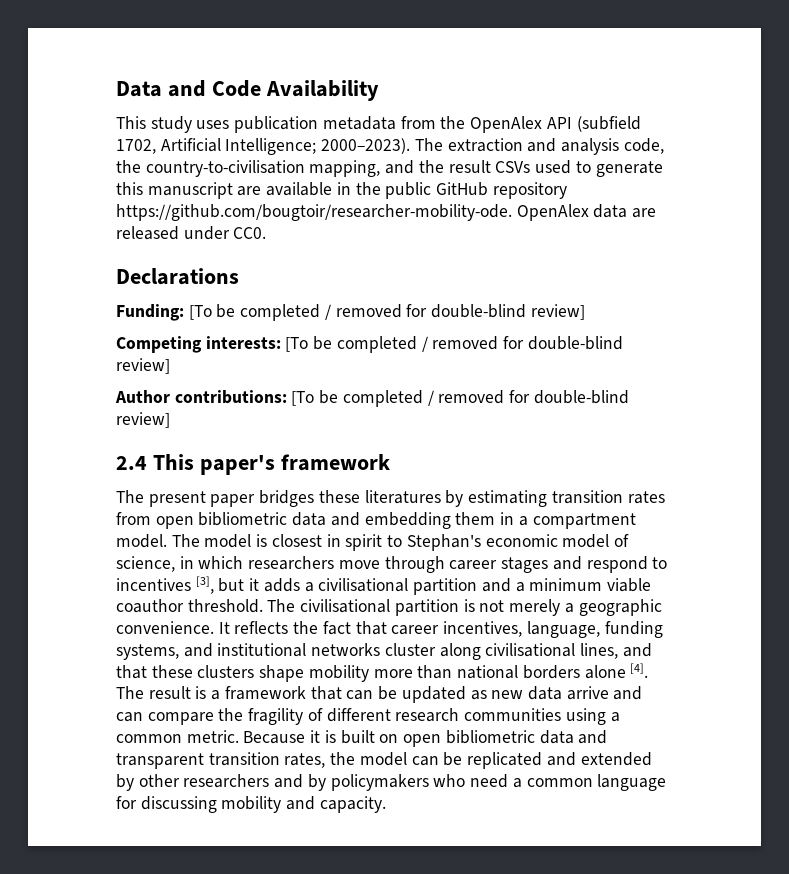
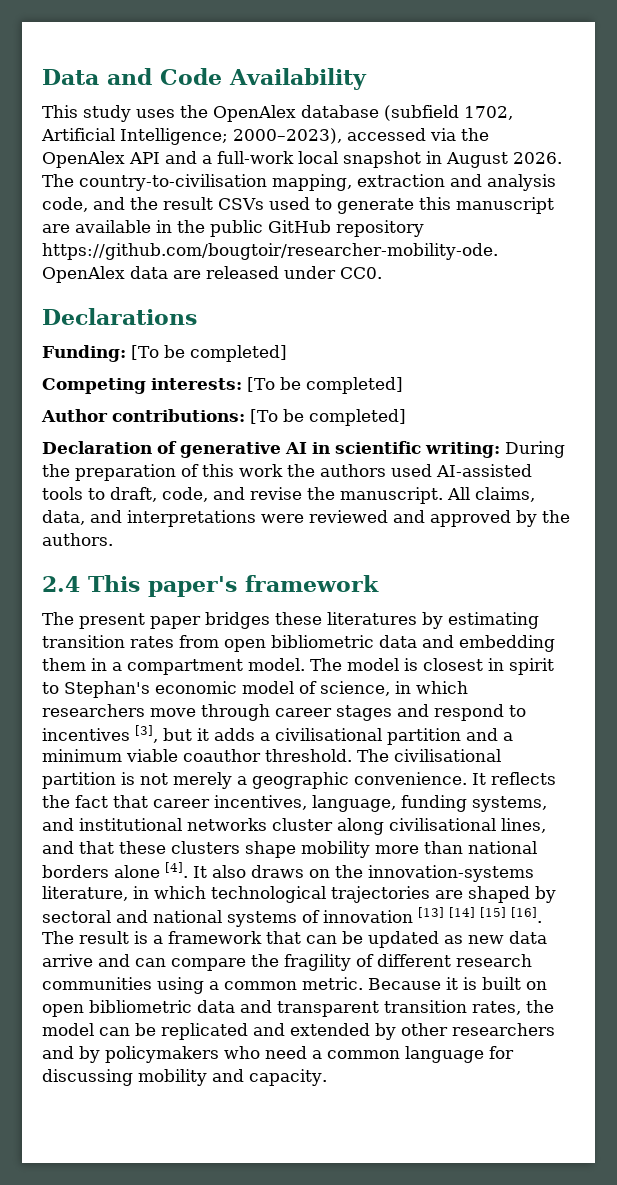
- This study uses publication metadata from the OpenAlex API (subfield 1702, Artificial Intelligence; 2000–2023). The extraction and analysis code, the country-to-civilisation mapping, and the result CSVs used to generate this manuscript are available in the public GitHub repository https://github.com/bougtoir/researcher-mobility-ode. OpenAlex data are released under CC0.
+ This study uses the OpenAlex database (subfield 1702, Artificial Intelligence; 2000–2023), accessed via the OpenAlex API and a full-work local snapshot in August 2026. The country-to-civilisation mapping, extraction and analysis code, and the result CSVs used to generate this manuscript are available in the public GitHub repository https://github.com/bougtoir/researcher-mobility-ode. OpenAlex data are released under CC0.
- Funding: [To be completed / removed for double-blind review]
- Competing interests: [To be completed / removed for double-blind review]
- Author contributions: [To be completed / removed for double-blind review]
+ Funding: [To be completed]
+ Competing interests: [To be completed]
+ Author contributions: [To be completed]
+ Declaration of generative AI in scientific writing: During the preparation of this work the authors used AI-assisted tools to draft, code, and revise the manuscript. All claims, data, and interpretations were reviewed and approved by the authors.
+ It also draws on the innovation-systems literature, in which technological trajectories are shaped by sectoral and national systems of innovation [13] [14] [15] [16].

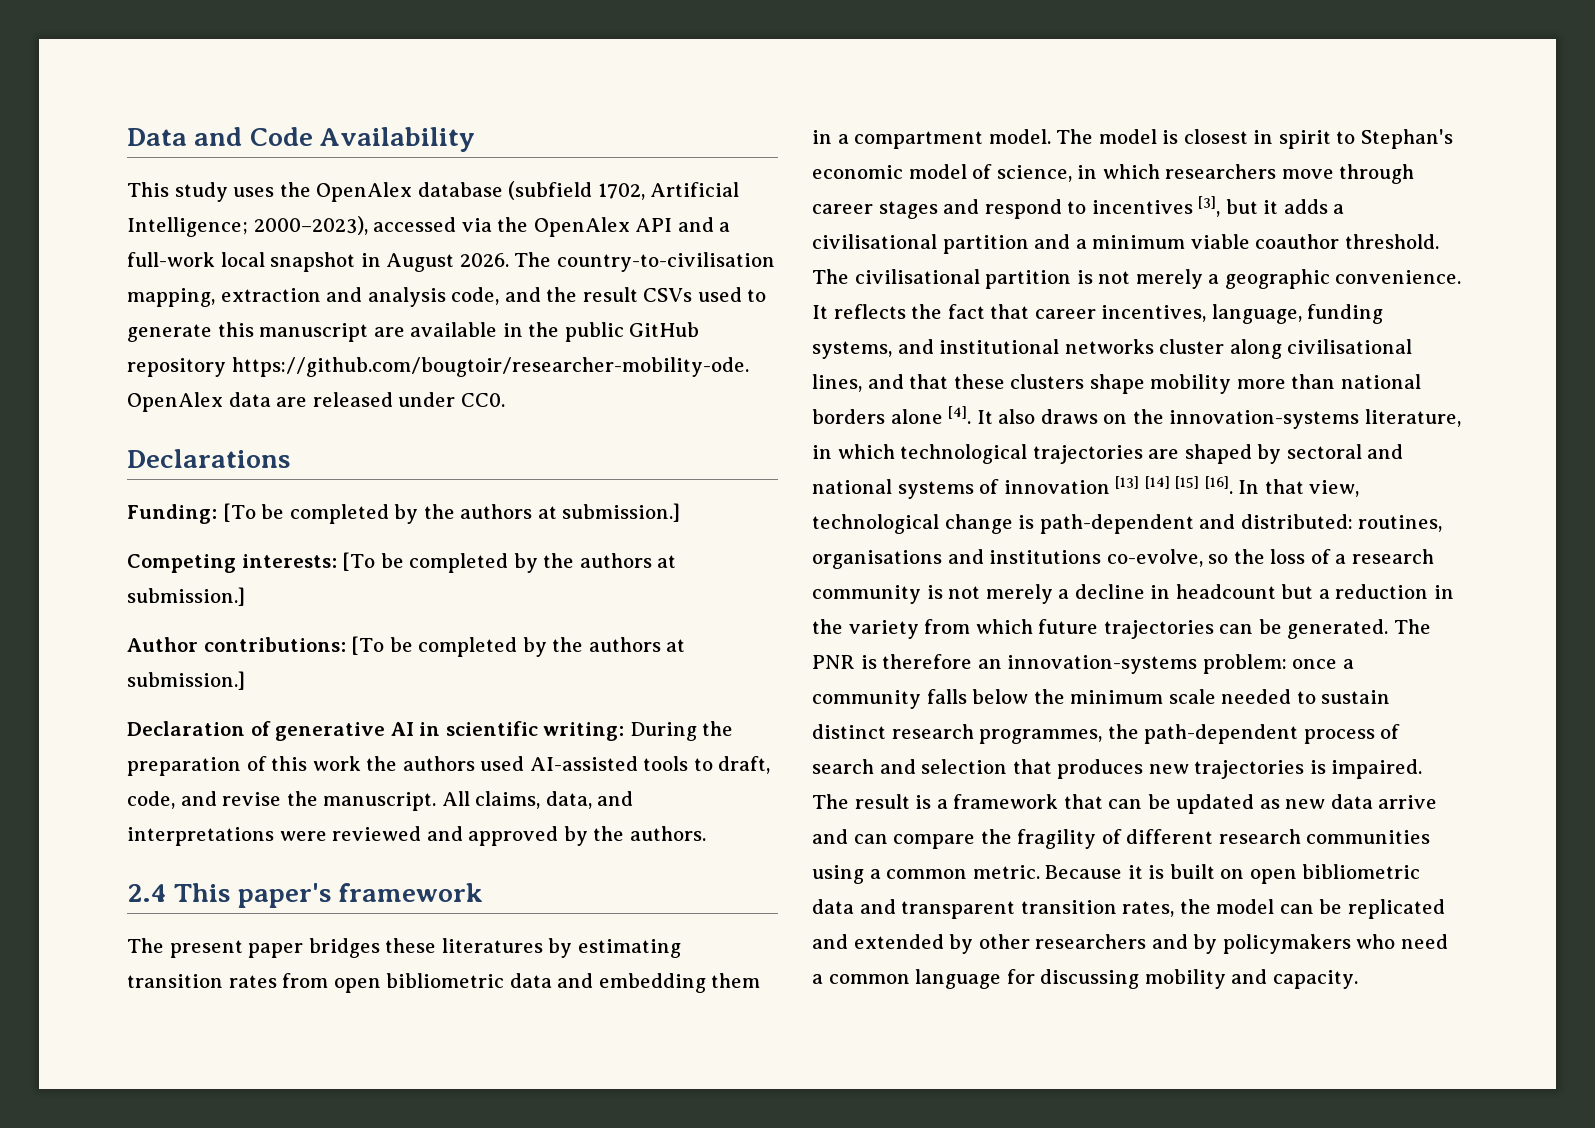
- Funding: [To be completed]
- Competing interests: [To be completed]
- Author contributions: [To be completed]
+ Funding: [To be completed by the authors at submission.]
+ Competing interests: [To be completed by the authors at submission.]
+ Author contributions: [To be completed by the authors at submission.]
+ In that view, technological change is path-dependent and distributed: routines, organisations and institutions co-evolve, so the loss of a research community is not merely a decline in headcount but a reduction in the variety from which future trajectories can be generated. The PNR is therefore an innovation-systems problem: once a community falls below the minimum scale needed to sustain distinct research programmes, the path-dependent process of search and selection that produces new trajectories is impaired.

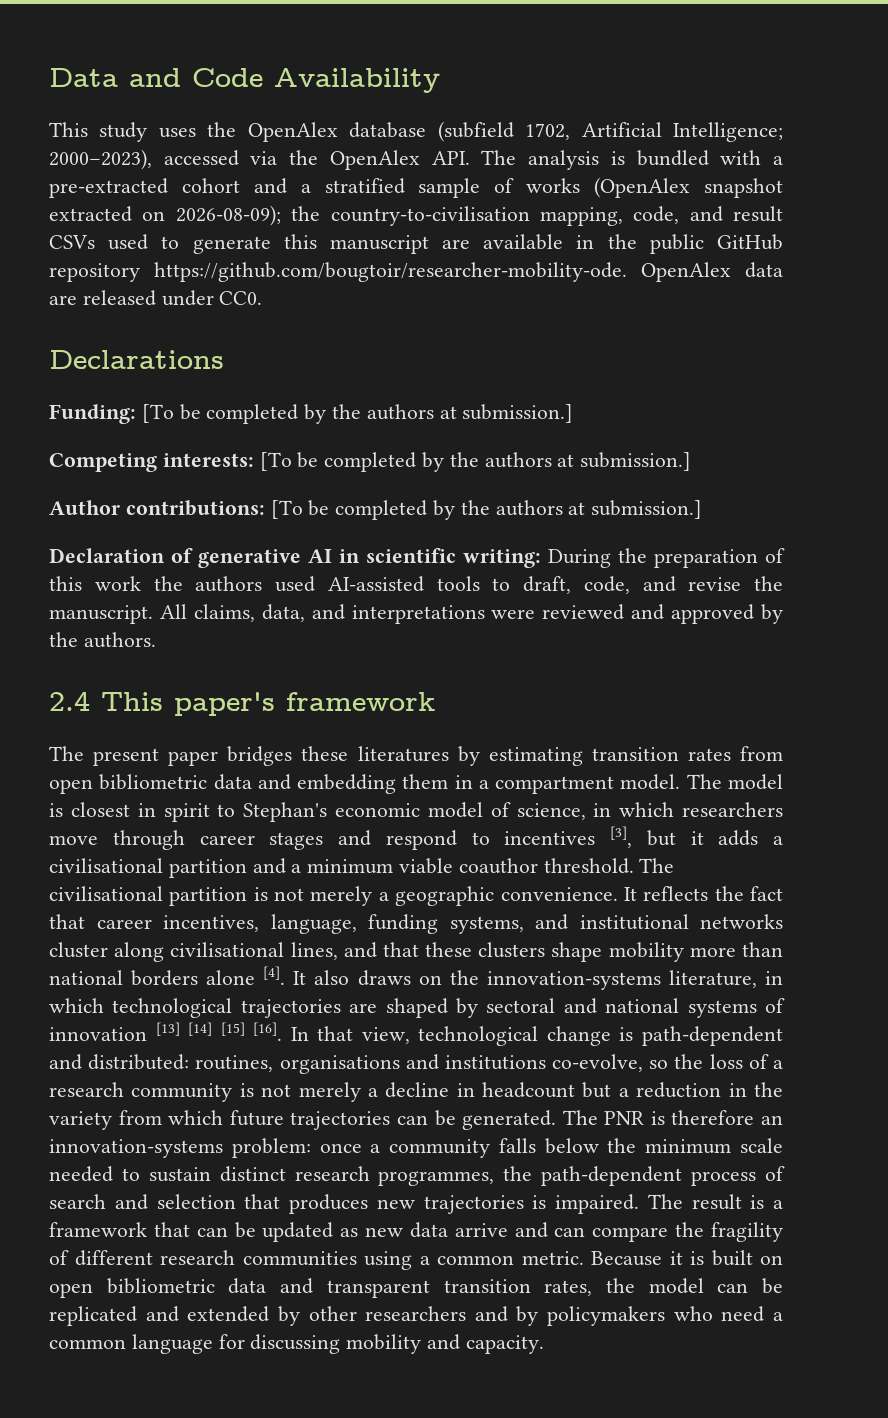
- This study uses the OpenAlex database (subfield 1702, Artificial Intelligence; 2000–2023), accessed via the OpenAlex API and a full-work local snapshot in August 2026. The country-to-civilisation mapping, extraction and analysis code, and the result CSVs used to generate this manuscript are available in the public GitHub repository https://github.com/bougtoir/researcher-mobility-ode. OpenAlex data are released under CC0.
+ This study uses the OpenAlex database (subfield 1702, Artificial Intelligence; 2000–2023), accessed via the OpenAlex API. The analysis is bundled with a pre-extracted cohort and a stratified sample of works (OpenAlex snapshot extracted on 2026-08-09); the country-to-civilisation mapping, code, and result CSVs used to generate this manuscript are available in the public GitHub repository https://github.com/bougtoir/researcher-mobility-ode. OpenAlex data are released under CC0.

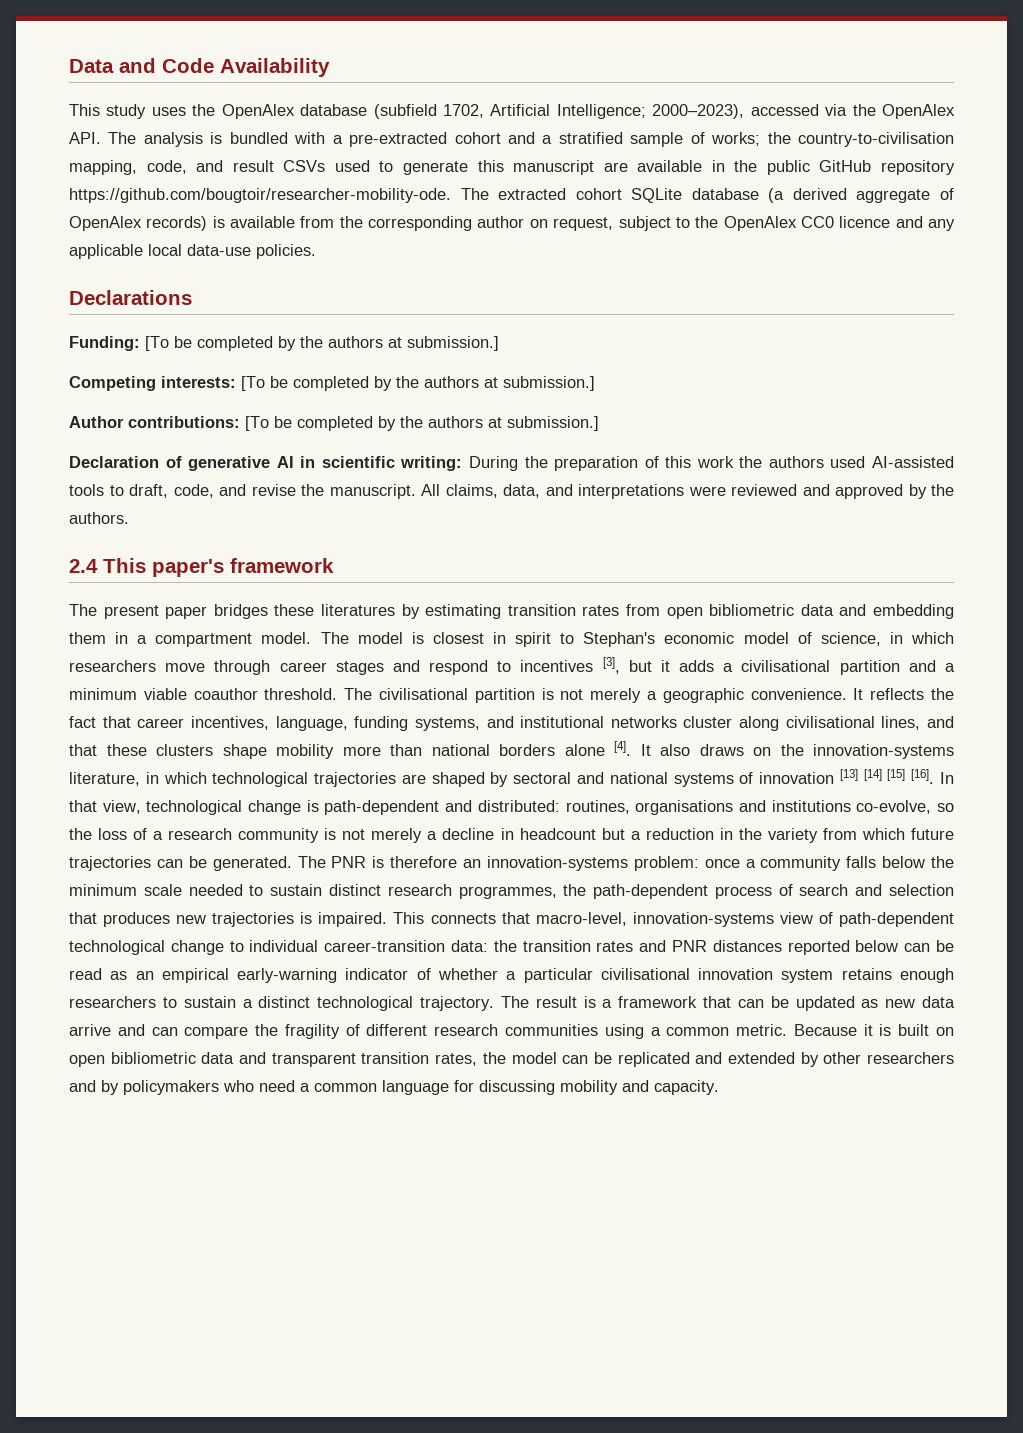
- This study uses the OpenAlex database (subfield 1702, Artificial Intelligence; 2000–2023), accessed via the OpenAlex API. The analysis is bundled with a pre-extracted cohort and a stratified sample of works (OpenAlex snapshot extracted on 2026-08-09); the country-to-civilisation mapping, code, and result CSVs used to generate this manuscript are available in the public GitHub repository https://github.com/bougtoir/researcher-mobility-ode. OpenAlex data are released under CC0.
+ This study uses the OpenAlex database (subfield 1702, Artificial Intelligence; 2000–2023), accessed via the OpenAlex API. The analysis is bundled with a pre-extracted cohort and a stratified sample of works; the country-to-civilisation mapping, code, and result CSVs used to generate this manuscript are available in the public GitHub repository https://github.com/bougtoir/researcher-mobility-ode. The extracted cohort SQLite database (a derived aggregate of OpenAlex records) is available from the corresponding author on request, subject to the OpenAlex CC0 licence and any applicable local data-use policies.
+ This connects that macro-level, innovation-systems view of path-dependent technological change to individual career-transition data: the transition rates and PNR distances reported below can be read as an empirical early-warning indicator of whether a particular civilisational innovation system retains enough researchers to sustain a distinct technological trajectory.

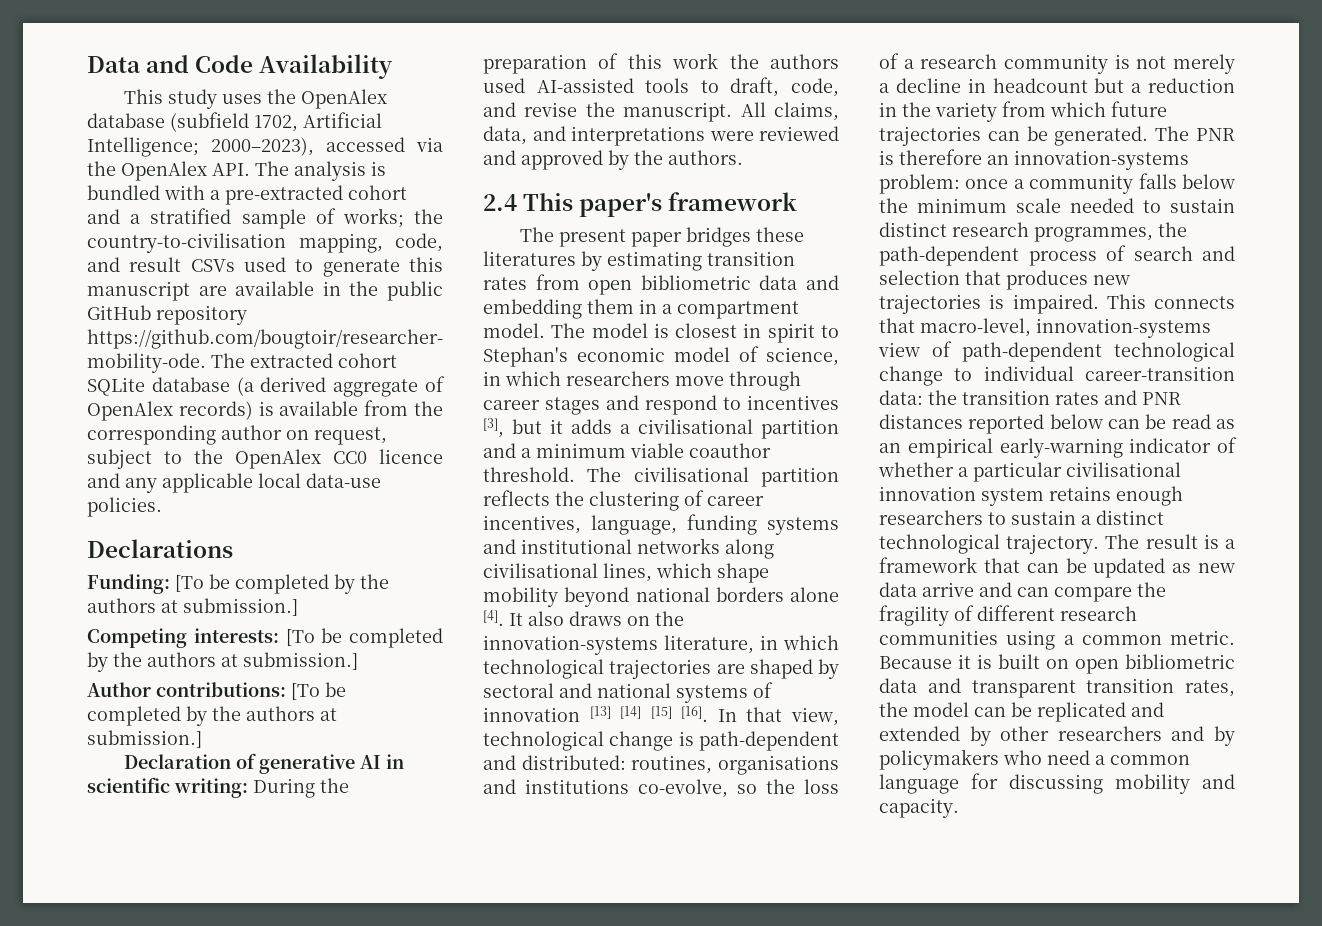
- The civilisational partition is not merely a geographic convenience. It reflects the fact that career incentives, language, funding systems, and institutional networks cluster along civilisational lines, and that these clusters shape mobility more than national borders alone [4].
+ The civilisational partition reflects the clustering of career incentives, language, funding systems and institutional networks along civilisational lines, which shape mobility beyond national borders alone [4].

